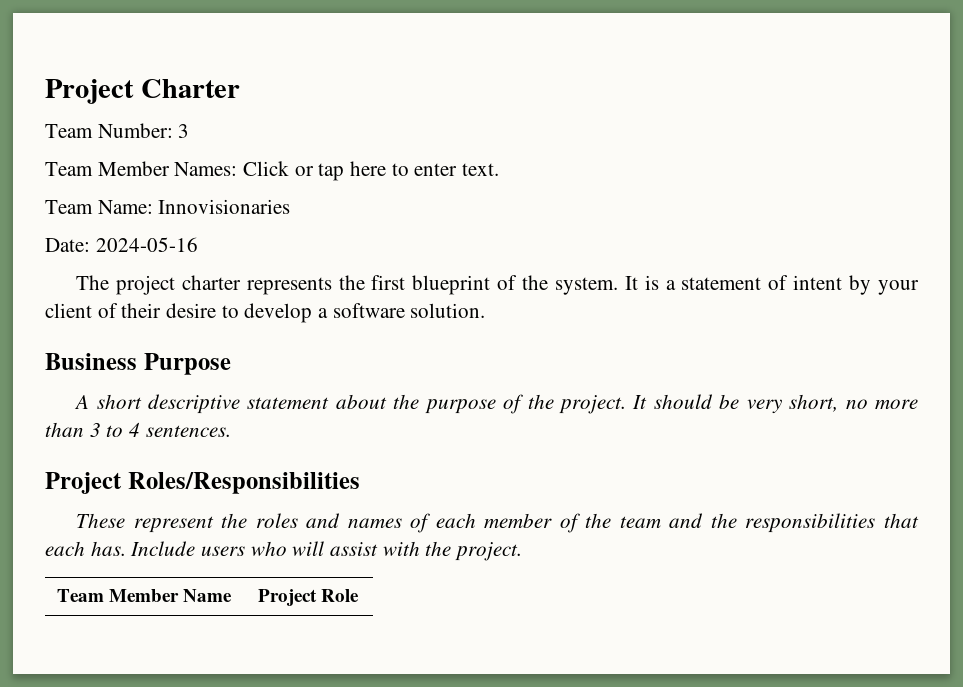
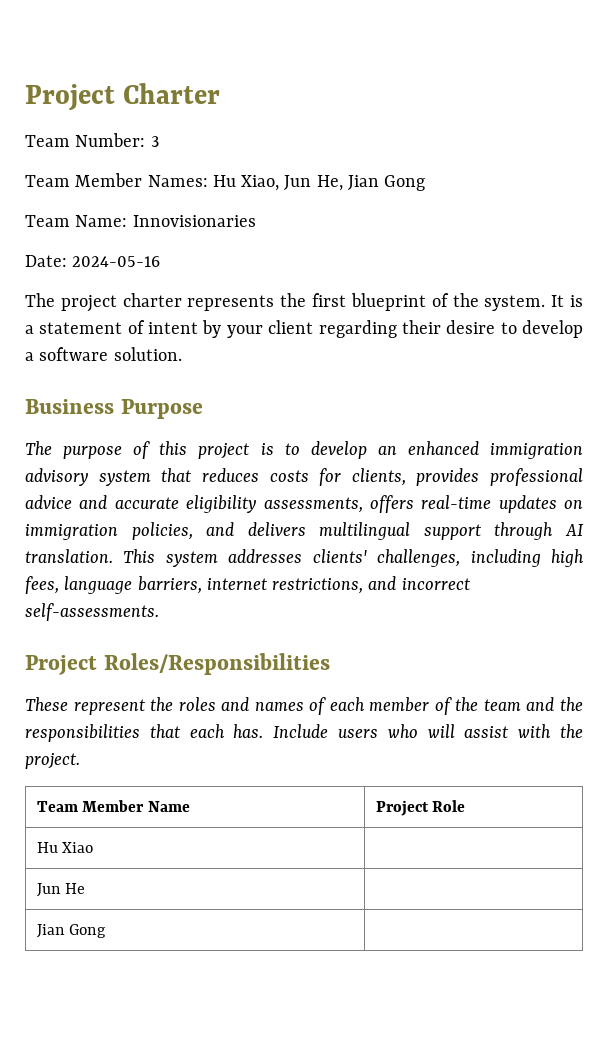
- Team Member Names: Click or tap here to enter text.
+ Team Member Names: Hu Xiao, Jun He, Jian Gong
- It is a statement of intent by your client of their desire to develop a software solution.
+ It is a statement of intent by your client regarding their desire to develop a software solution.
- A short descriptive statement about the purpose of the project. It should be very short, no more than 3 to 4 sentences.
+ The purpose of this project is to develop an enhanced immigration advisory system that reduces costs for clients, provides professional advice and accurate eligibility assessments, offers real-time updates on immigration policies, and delivers multilingual support through AI translation. This system addresses clients' challenges, including high fees, language barriers, internet restrictions, and incorrect self-assessments.
+ Hu Xiao |
+ Jun He |
+ Jian Gong |

